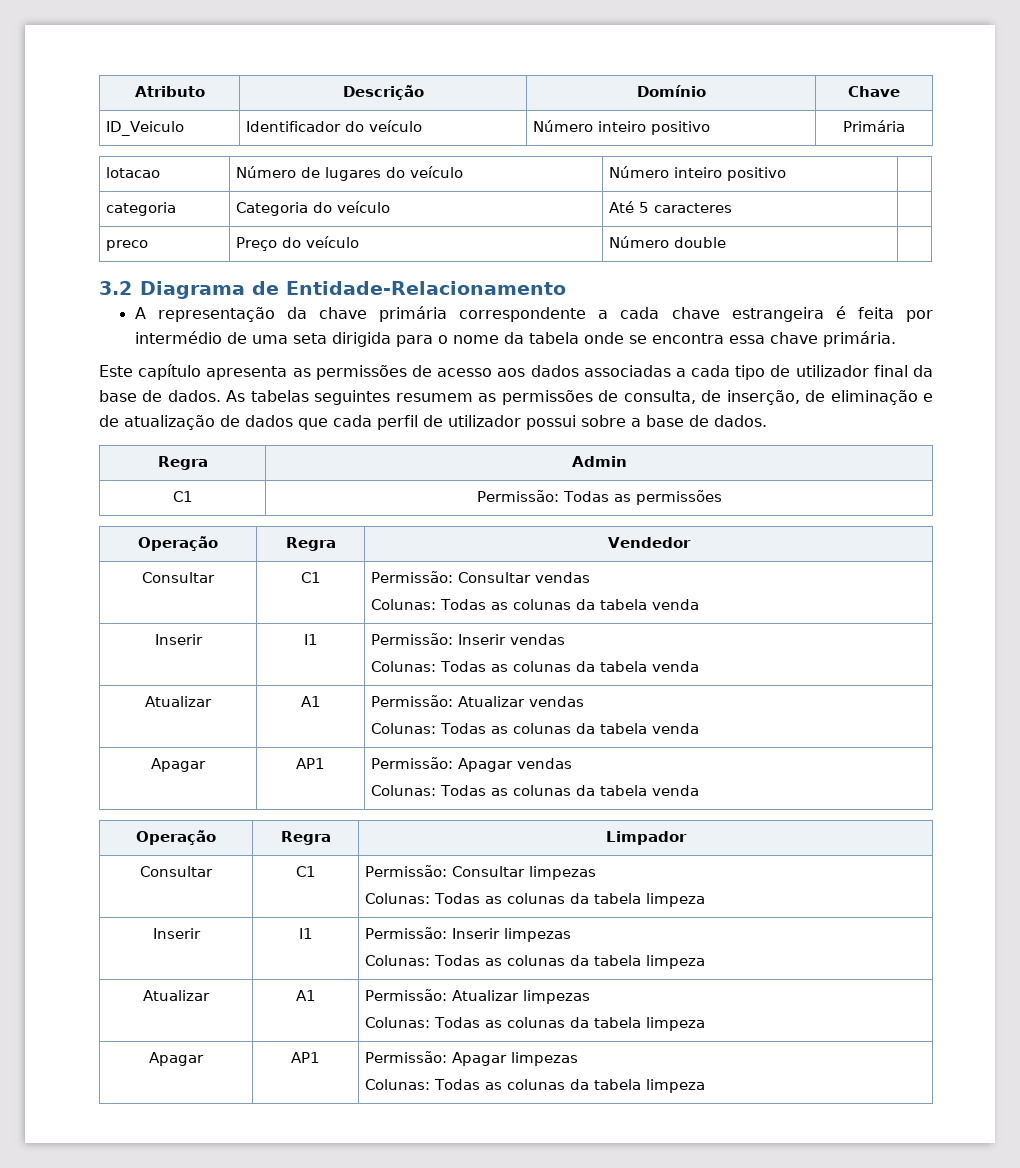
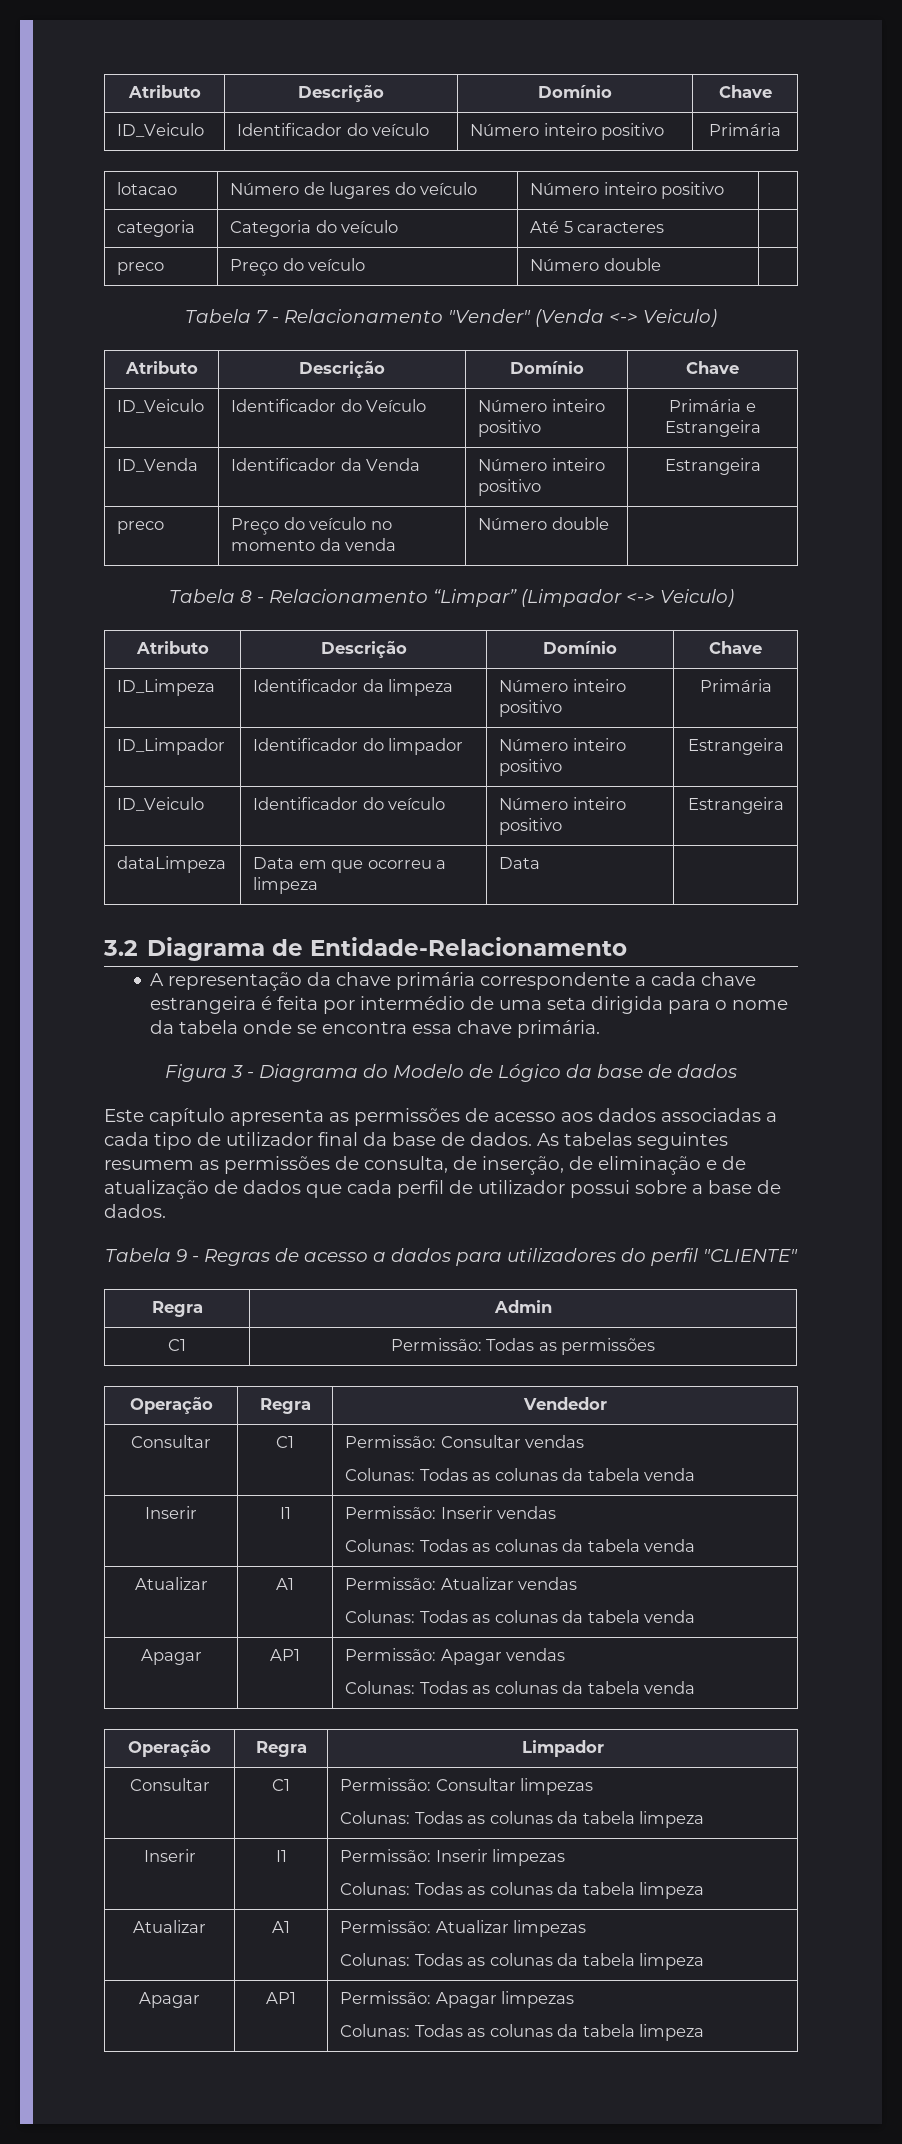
+ Tabela 7 - Relacionamento "Vender" (Venda <-> Veiculo)
+ Atributo | Descrição | Domínio | Chave
+ ID_Veiculo | Identificador do Veículo | Número inteiro positivo | Primária e Estrangeira
+ ID_Venda | Identificador da Venda | Número inteiro positivo | Estrangeira
+ preco | Preço do veículo no momento da venda | Número double |
+ Tabela 8 - Relacionamento “Limpar” (Limpador <-> Veiculo)
+ Atributo | Descrição | Domínio | Chave
+ ID_Limpeza | Identificador da limpeza | Número inteiro positivo | Primária
+ ID_Limpador | Identificador do limpador | Número inteiro positivo | Estrangeira
+ ID_Veiculo | Identificador do veículo | Número inteiro positivo | Estrangeira
+ dataLimpeza | Data em que ocorreu a limpeza | Data |
+ Figura 3 - Diagrama do Modelo de Lógico da base de dados
+ Tabela 9 - Regras de acesso a dados para utilizadores do perfil "CLIENTE"

